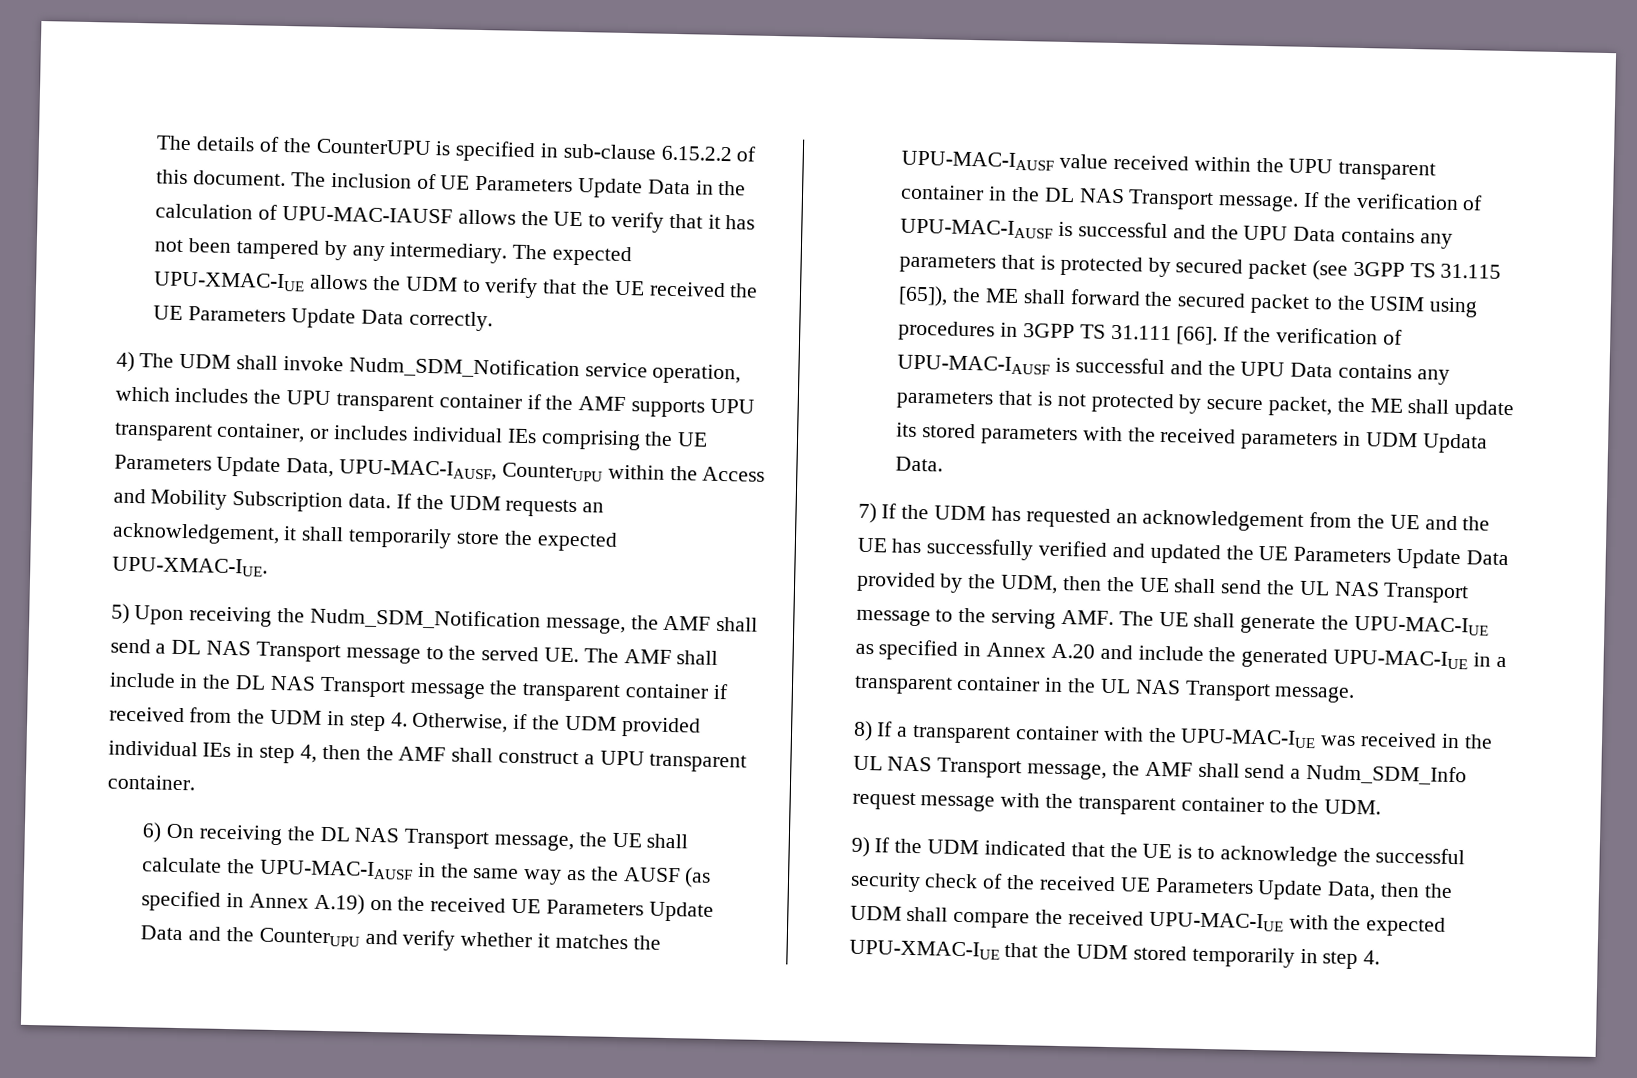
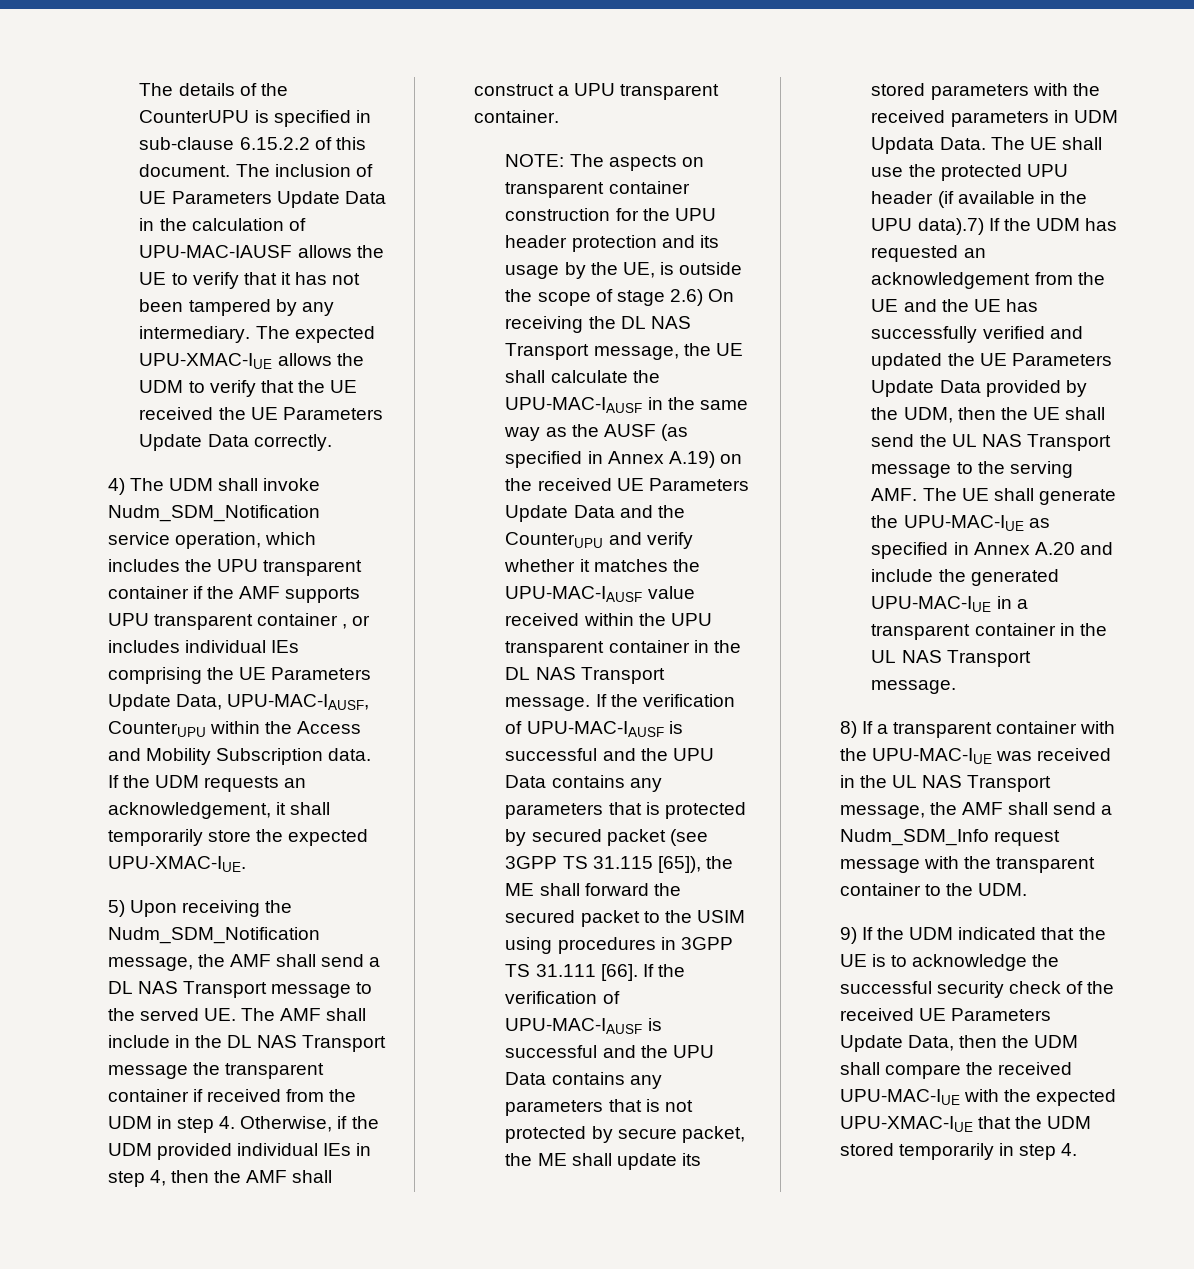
- 4) The UDM shall invoke Nudm_SDM_Notification service operation, which includes the UPU transparent container if the AMF supports UPU transparent container, or includes individual IEs comprising the UE Parameters Update Data, UPU-MAC-IAUSF, CounterUPU within the Access and Mobility Subscription data.
+ 4) The UDM shall invoke Nudm_SDM_Notification service operation, which includes the UPU transparent container if the AMF supports UPU transparent container , or includes individual IEs comprising the UE Parameters Update Data, UPU-MAC-IAUSF, CounterUPU within the Access and Mobility Subscription data.
- 6) On receiving the DL NAS Transport message, the UE shall calculate the UPU-MAC-IAUSF in the same way as the AUSF (as specified in Annex A.19) on the received UE Parameters Update Data and the CounterUPU and verify whether it matches the UPU-MAC-IAUSF value received within the UPU transparent container in the DL NAS Transport message.
+ NOTE: The aspects on transparent container construction for the UPU header protection and its usage by the UE, is outside the scope of stage 2.6) On receiving the DL NAS Transport message, the UE shall calculate the UPU-MAC-IAUSF in the same way as the AUSF (as specified in Annex A.19) on the received UE Parameters Update Data and the CounterUPU and verify whether it matches the UPU-MAC-IAUSF value received within the UPU transparent container in the DL NAS Transport message.
- If the verification of UPU-MAC-IAUSF is successful and the UPU Data contains any parameters that is not protected by secure packet, the ME shall update its stored parameters with the received parameters in UDM Updata Data.
- 7) If the UDM has requested an acknowledgement from the UE and the UE has successfully verified and updated the UE Parameters Update Data provided by the UDM, then the UE shall send the UL NAS Transport message to the serving AMF. The UE shall generate the UPU-MAC-IUE as specified in Annex A.20 and include the generated UPU-MAC-IUE in a transparent container in the UL NAS Transport message.
+ If the verification of UPU-MAC-IAUSF is successful and the UPU Data contains any parameters that is not protected by secure packet, the ME shall update its stored parameters with the received parameters in UDM Updata Data. The UE shall use the protected UPU header (if available in the UPU data).7) If the UDM has requested an acknowledgement from the UE and the UE has successfully verified and updated the UE Parameters Update Data provided by the UDM, then the UE shall send the UL NAS Transport message to the serving AMF. The UE shall generate the UPU-MAC-IUE as specified in Annex A.20 and include the generated UPU-MAC-IUE in a transparent container in the UL NAS Transport message.

